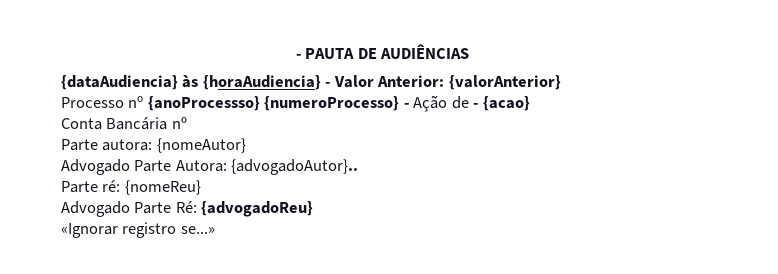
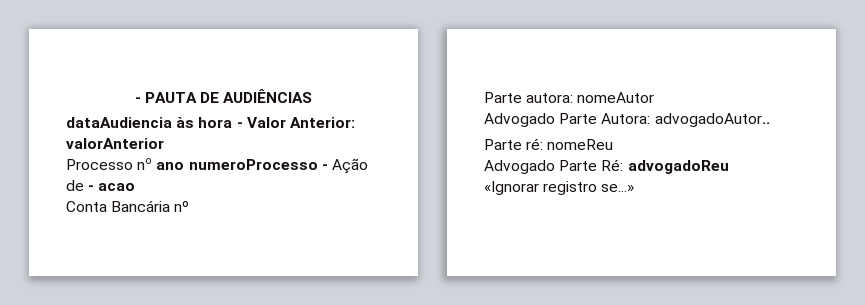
- {dataAudiencia} às {horaAudiencia} - Valor Anterior: {valorAnterior}
+ dataAudiencia às hora - Valor Anterior: valorAnterior
- Processo no {anoProcessso} {numeroProcesso} - Ação de - {acao}
+ Processo no ano numeroProcesso - Ação de - acao
- Parte autora: {nomeAutor}
+ Parte autora: nomeAutor
- Advogado Parte Autora: {advogadoAutor}..
+ Advogado Parte Autora: advogadoAutor..
- Parte ré: {nomeReu}
+ Parte ré: nomeReu
- Advogado Parte Ré: {advogadoReu}
+ Advogado Parte Ré: advogadoReu

